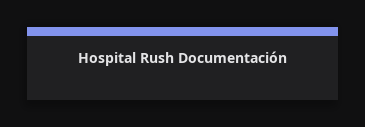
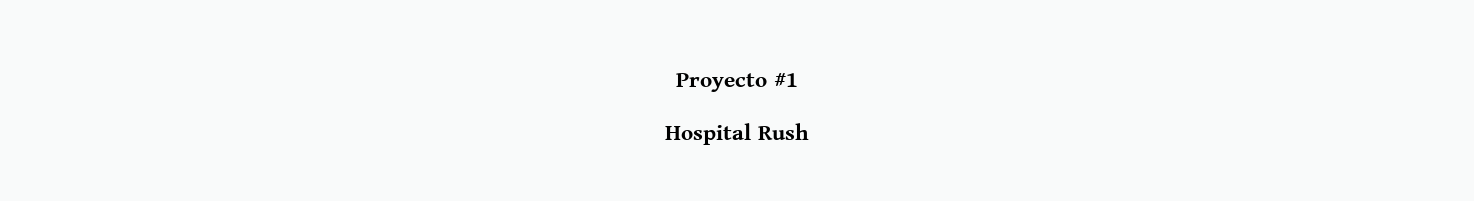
+ Proyecto #1
- Hospital Rush Documentación
+ Hospital Rush

